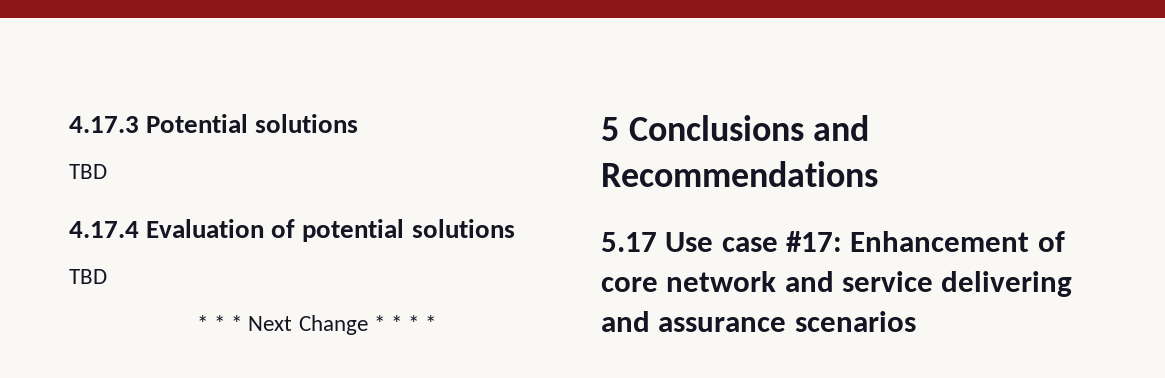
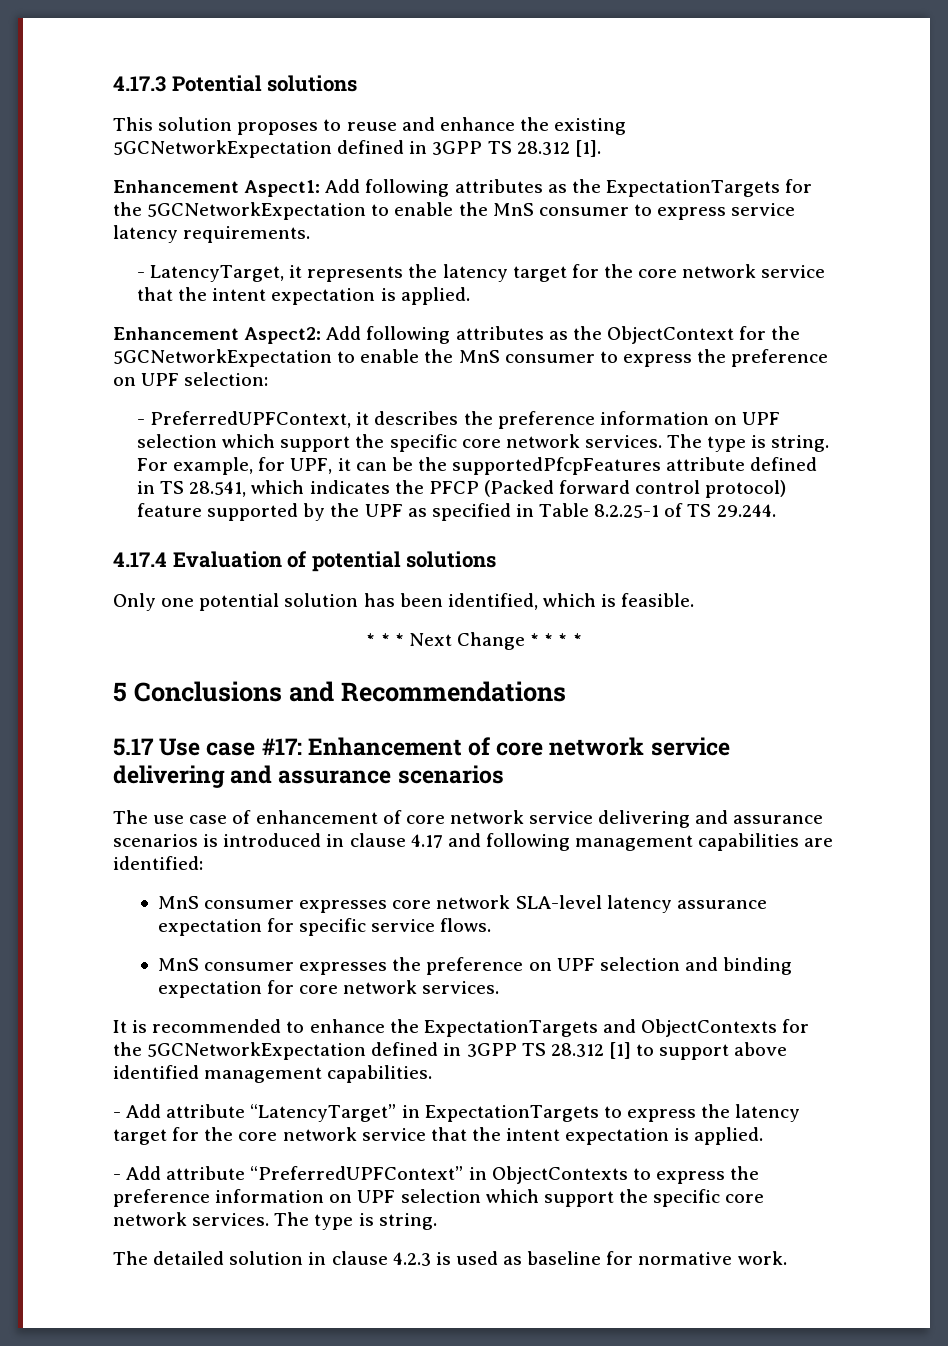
  4.17.3 Potential solutions
- TBD
+ This solution proposes to reuse and enhance the existing 5GCNetworkExpectation defined in 3GPP TS 28.312 [1].
+ Enhancement Aspect1: Add following attributes as the ExpectationTargets for the 5GCNetworkExpectation to enable the MnS consumer to express service latency requirements.
+ - LatencyTarget, it represents the latency target for the core network service that the intent expectation is applied.
+ Enhancement Aspect2: Add following attributes as the ObjectContext for the 5GCNetworkExpectation to enable the MnS consumer to express the preference on UPF selection:
+ - PreferredUPFContext, it describes the preference information on UPF selection which support the specific core network services. The type is string. For example, for UPF, it can be the supportedPfcpFeatures attribute defined in TS 28.541, which indicates the PFCP (Packed forward control protocol) feature supported by the UPF as specified in Table 8.2.25-1 of TS 29.244.
  4.17.4 Evaluation of potential solutions
- TBD
+ Only one potential solution has been identified, which is feasible.
- 5.17 Use case #17: Enhancement of core network and service delivering and assurance scenarios
+ 5.17 Use case #17: Enhancement of core network service delivering and assurance scenarios
+ The use case of enhancement of core network service delivering and assurance scenarios is introduced in clause 4.17 and following management capabilities are identified:
+ MnS consumer expresses core network SLA-level latency assurance expectation for specific service flows.
+ MnS consumer expresses the preference on UPF selection and binding expectation for core network services.
+ It is recommended to enhance the ExpectationTargets and ObjectContexts for the 5GCNetworkExpectation defined in 3GPP TS 28.312 [1] to support above identified management capabilities.
+ - Add attribute “LatencyTarget” in ExpectationTargets to express the latency target for the core network service that the intent expectation is applied.
+ - Add attribute “PreferredUPFContext” in ObjectContexts to express the preference information on UPF selection which support the specific core network services. The type is string.
+ The detailed solution in clause 4.2.3 is used as baseline for normative work.

